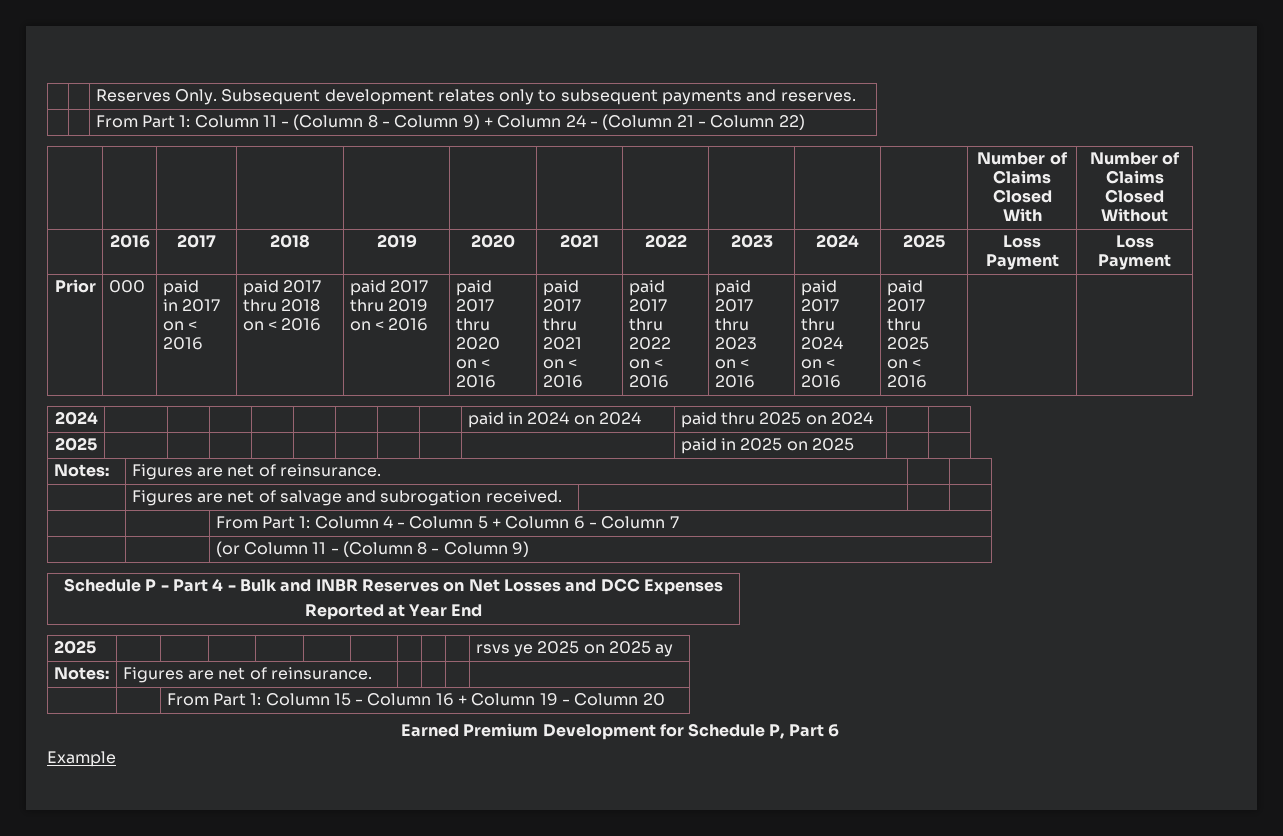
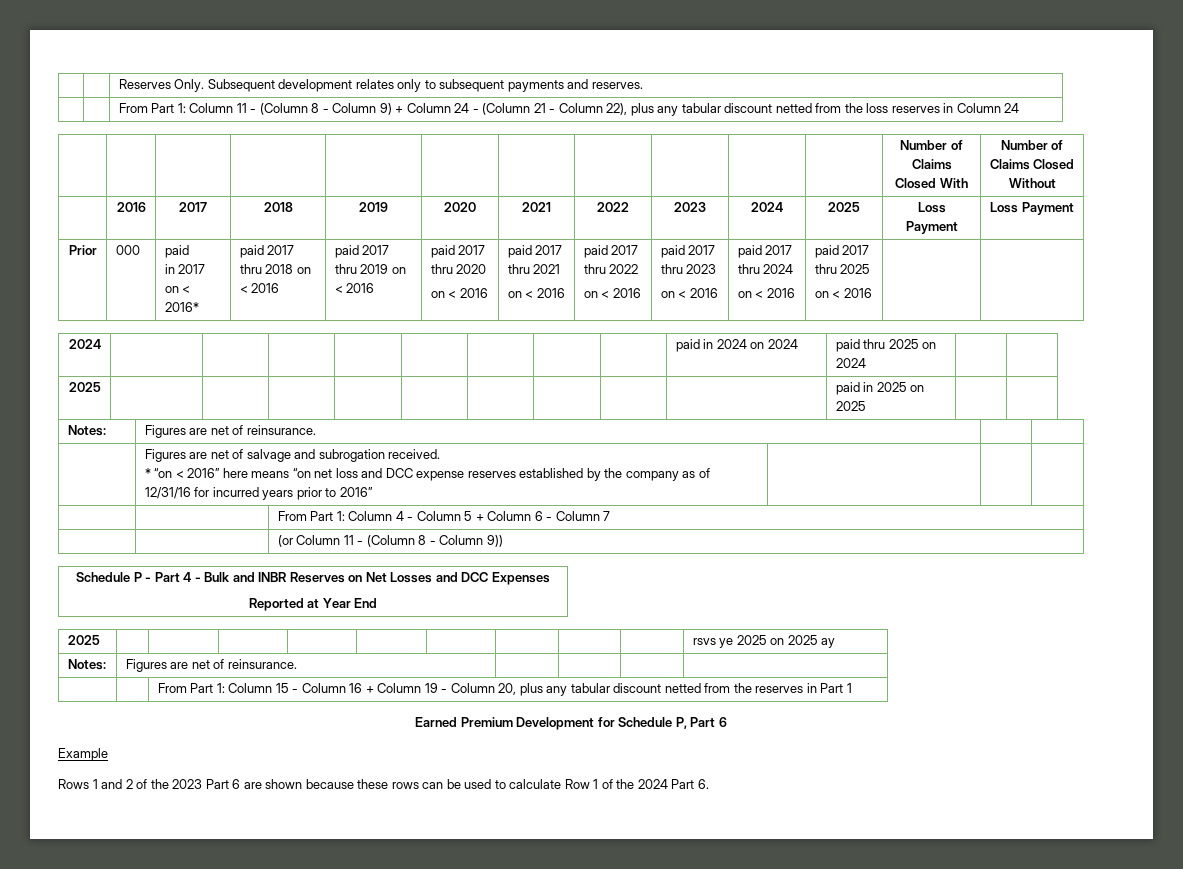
- | | From Part 1: Column 11 - (Column 8 - Column 9) + Column 24 - (Column 21 - Column 22)
+ | | From Part 1: Column 11 - (Column 8 - Column 9) + Column 24 - (Column 21 - Column 22), plus any tabular discount netted from the loss reserves in Column 24
- in 2017 on < 2016
+ in 2017 on < 2016*
- | Figures are net of salvage and subrogation received. | | |
+ | Figures are net of salvage and subrogation received.
+ * “on < 2016” here means “on net loss and DCC expense reserves established by the company as of 12/31/16 for incurred years prior to 2016” | | |
- | | (or Column 11 - (Column 8 - Column 9)
+ | | (or Column 11 - (Column 8 - Column 9))
- | | From Part 1: Column 15 - Column 16 + Column 19 - Column 20
+ | | From Part 1: Column 15 - Column 16 + Column 19 - Column 20, plus any tabular discount netted from the reserves in Part 1
+ Rows 1 and 2 of the 2023 Part 6 are shown because these rows can be used to calculate Row 1 of the 2024 Part 6.

